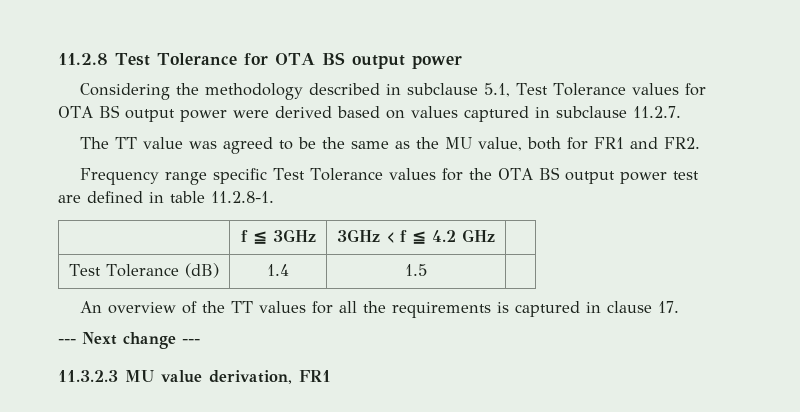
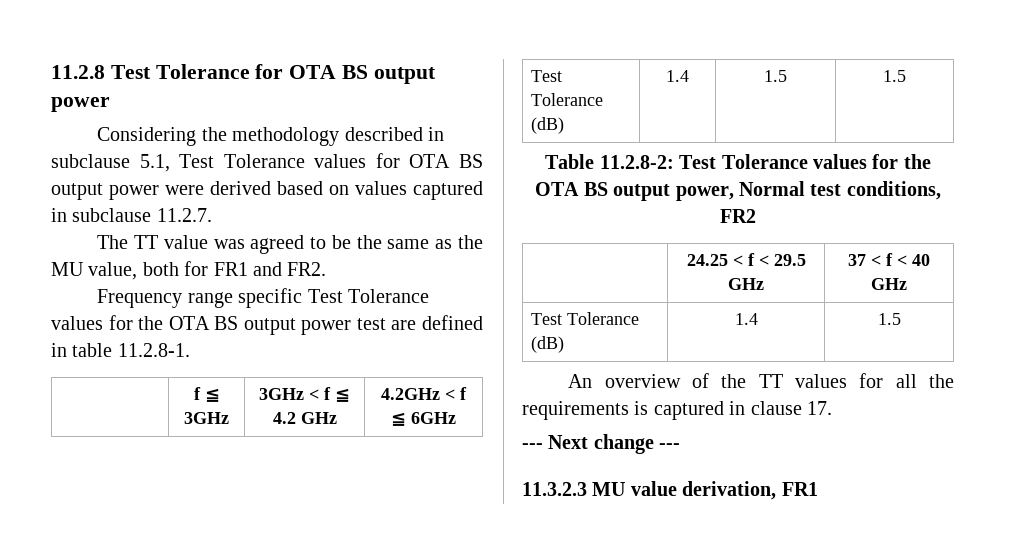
- | f ≦ 3GHz | 3GHz < f ≦ 4.2 GHz |
+ | f ≦ 3GHz | 3GHz < f ≦ 4.2 GHz | 4.2GHz < f ≦ 6GHz
- Test Tolerance (dB) | 1.4 | 1.5 |
+ Test Tolerance (dB) | 1.4 | 1.5 | 1.5
+ Table 11.2.8-2: Test Tolerance values for the OTA BS output power, Normal test conditions, FR2
+ | 24.25 < f < 29.5 GHz | 37 < f < 40 GHz
+ Test Tolerance (dB) | 1.4 | 1.5

